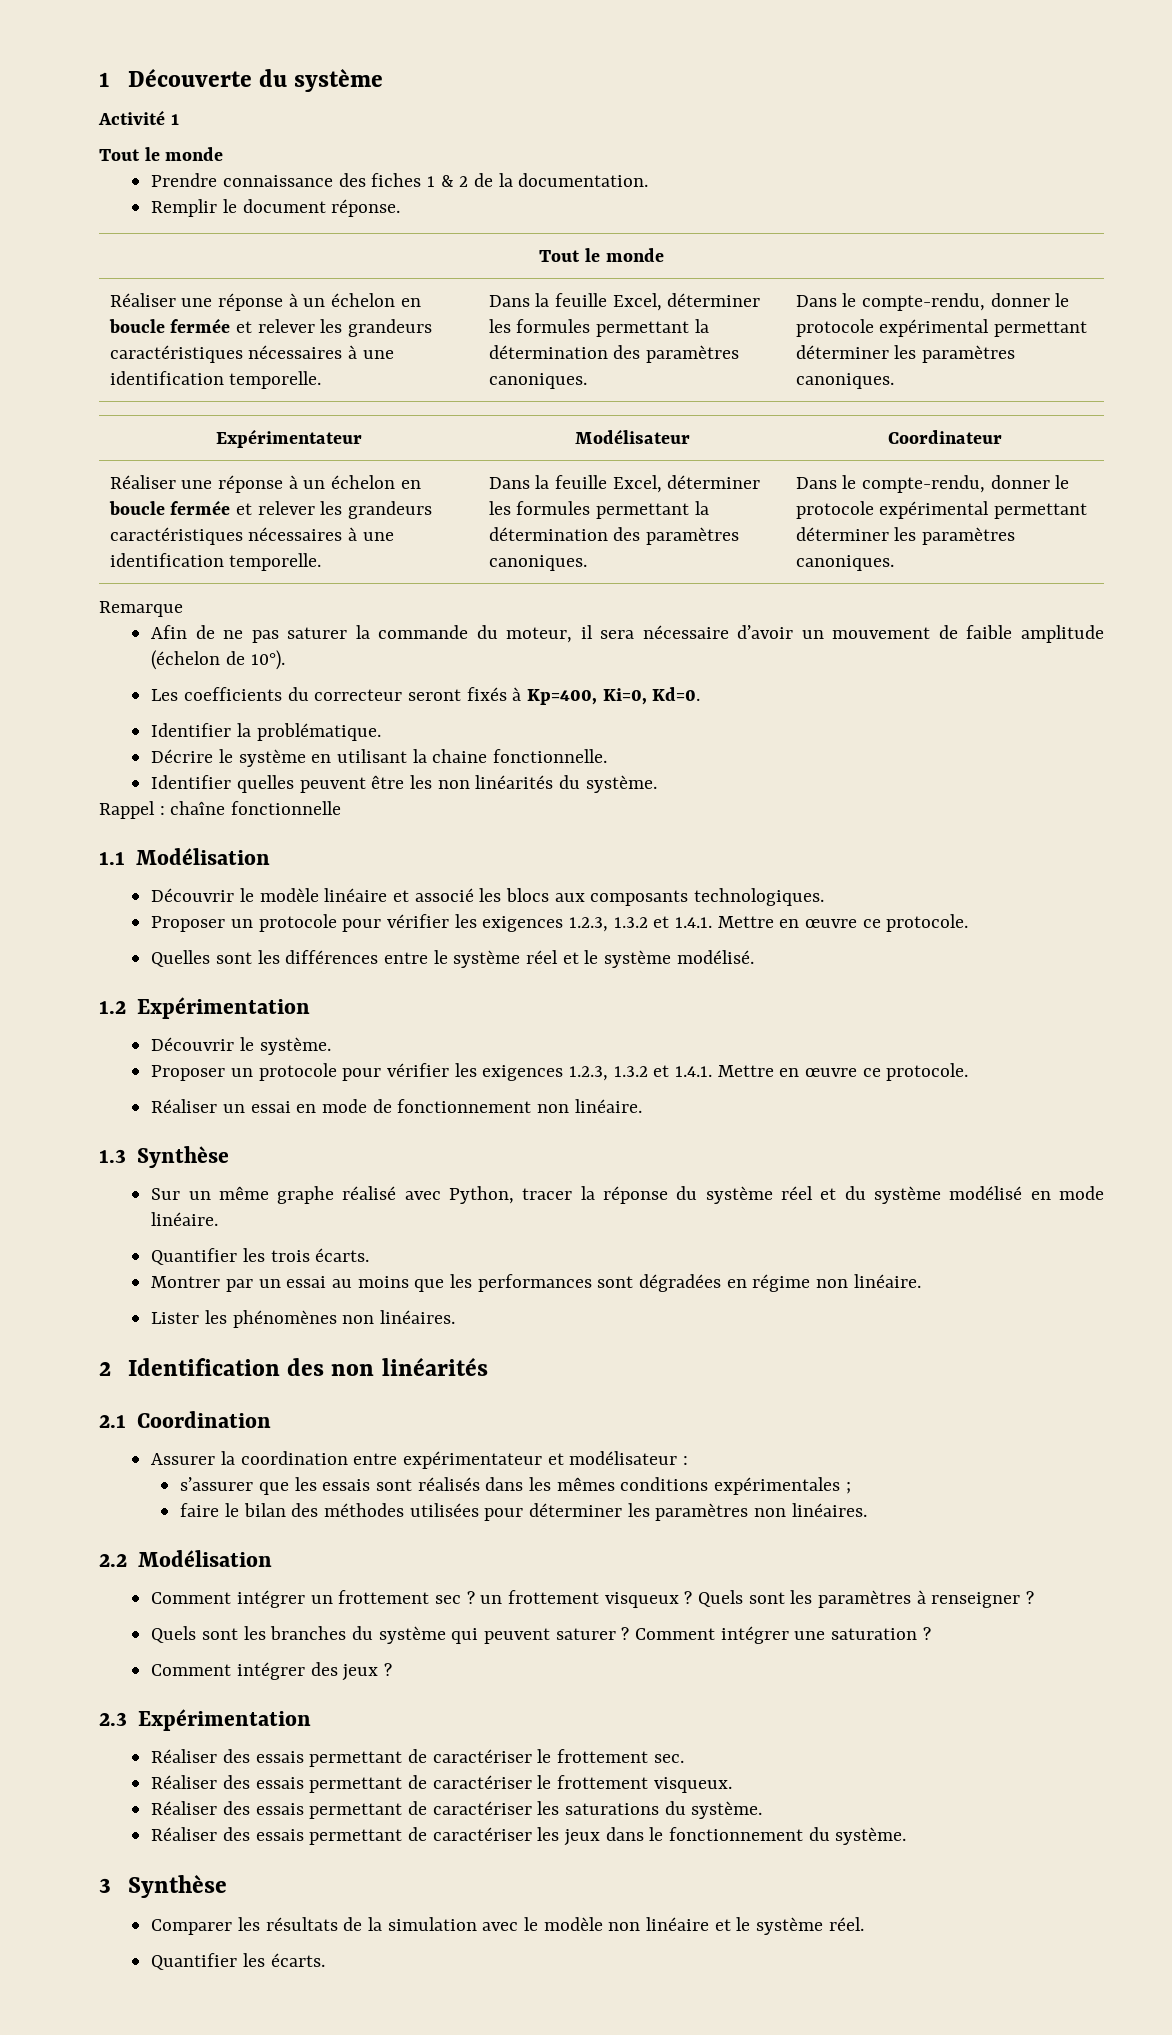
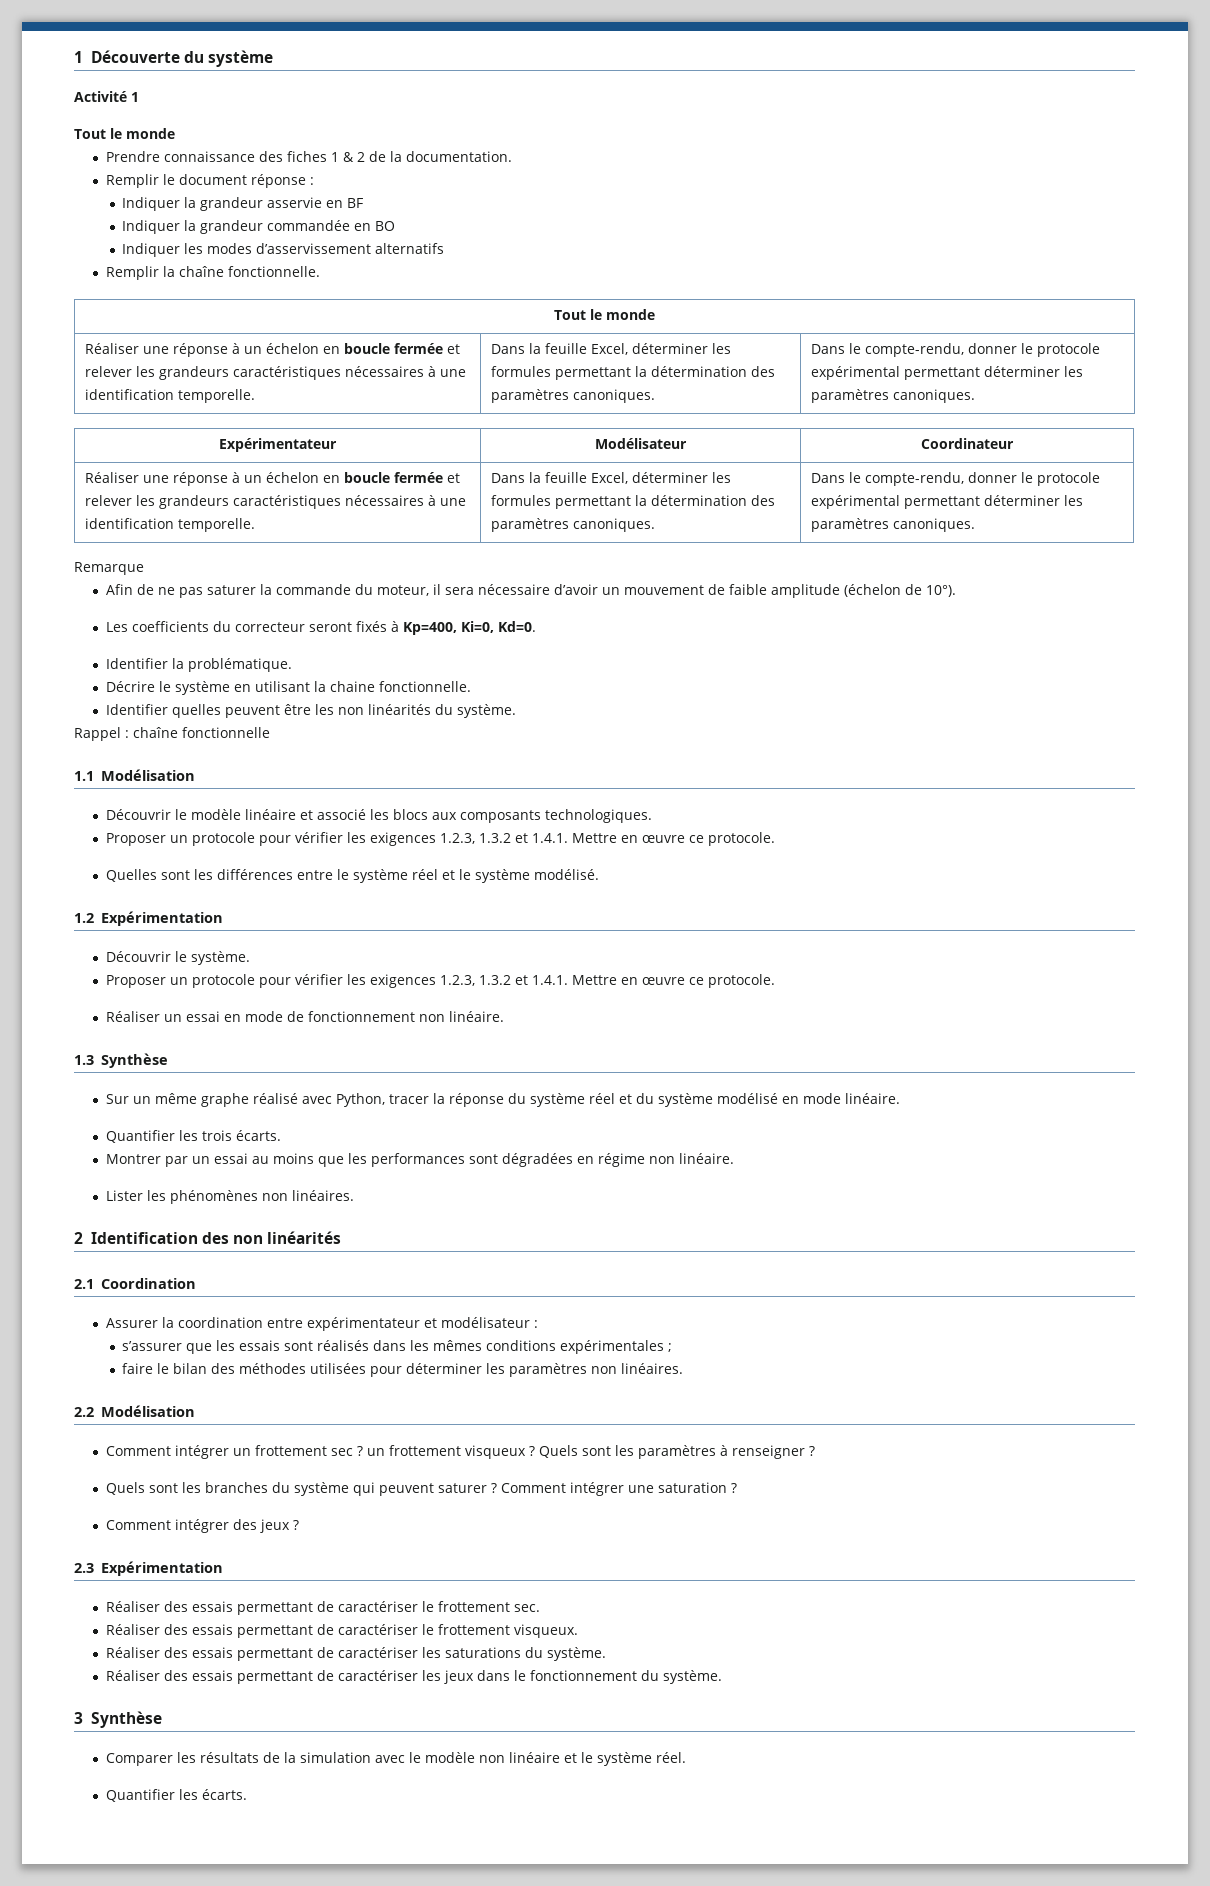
- Remplir le document réponse.
+ Remplir le document réponse :
+ Indiquer la grandeur asservie en BF
+ Indiquer la grandeur commandée en BO
+ Indiquer les modes d’asservissement alternatifs
+ Remplir la chaîne fonctionnelle.

